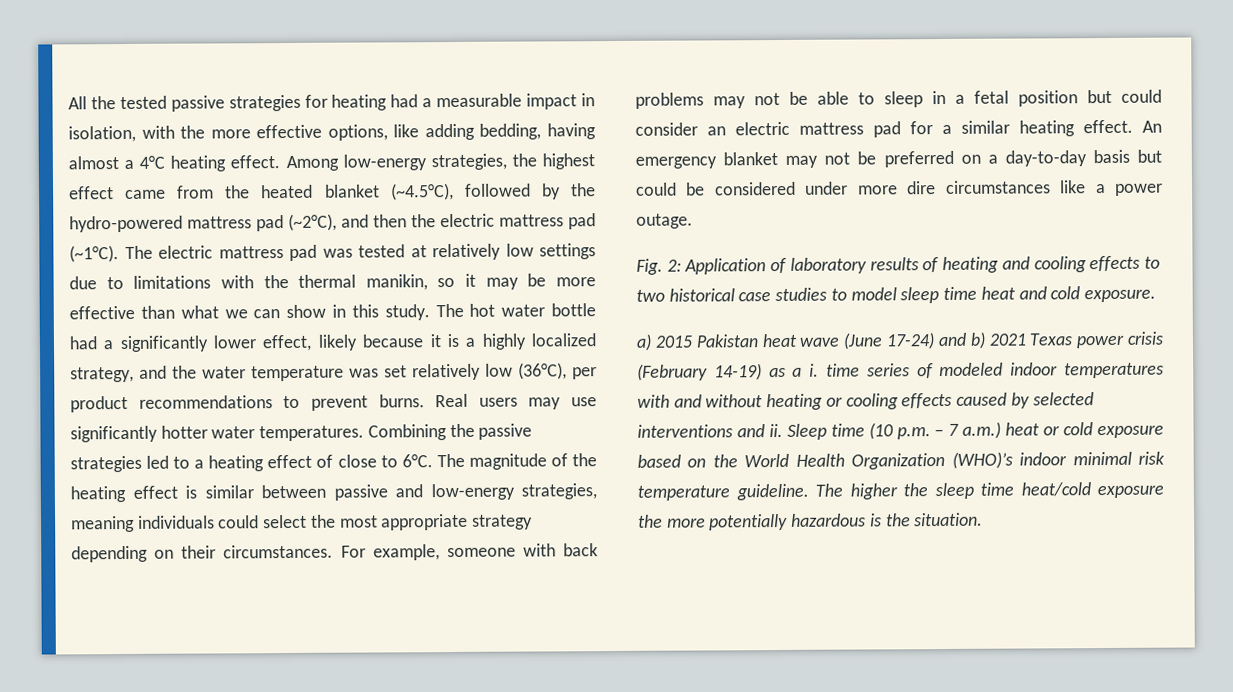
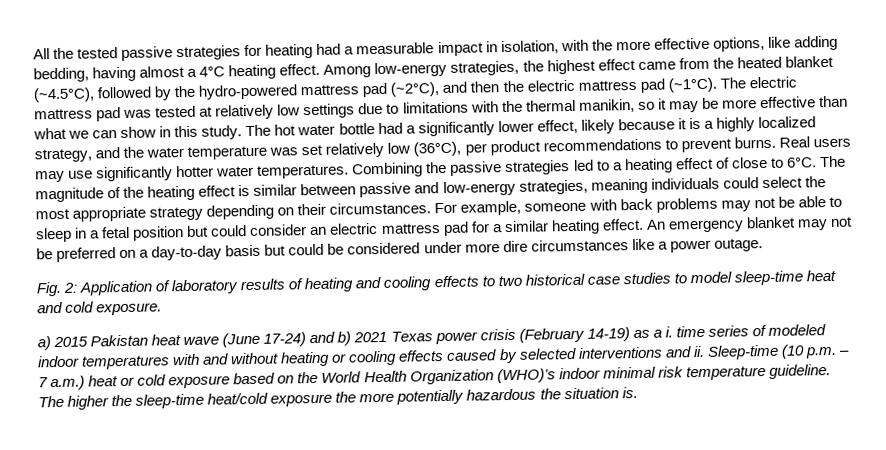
- Fig. 2: Application of laboratory results of heating and cooling effects to two historical case studies to model sleep time heat and cold exposure.
+ Fig. 2: Application of laboratory results of heating and cooling effects to two historical case studies to model sleep-time heat and cold exposure.
- Sleep time (10 p.m. – 7 a.m.) heat or cold exposure based on the World Health Organization (WHO)’s indoor minimal risk temperature guideline.
+ Sleep-time (10 p.m. – 7 a.m.) heat or cold exposure based on the World Health Organization (WHO)’s indoor minimal risk temperature guideline.
- The higher the sleep time heat/cold exposure the more potentially hazardous is the situation.
+ The higher the sleep-time heat/cold exposure the more potentially hazardous the situation is.

